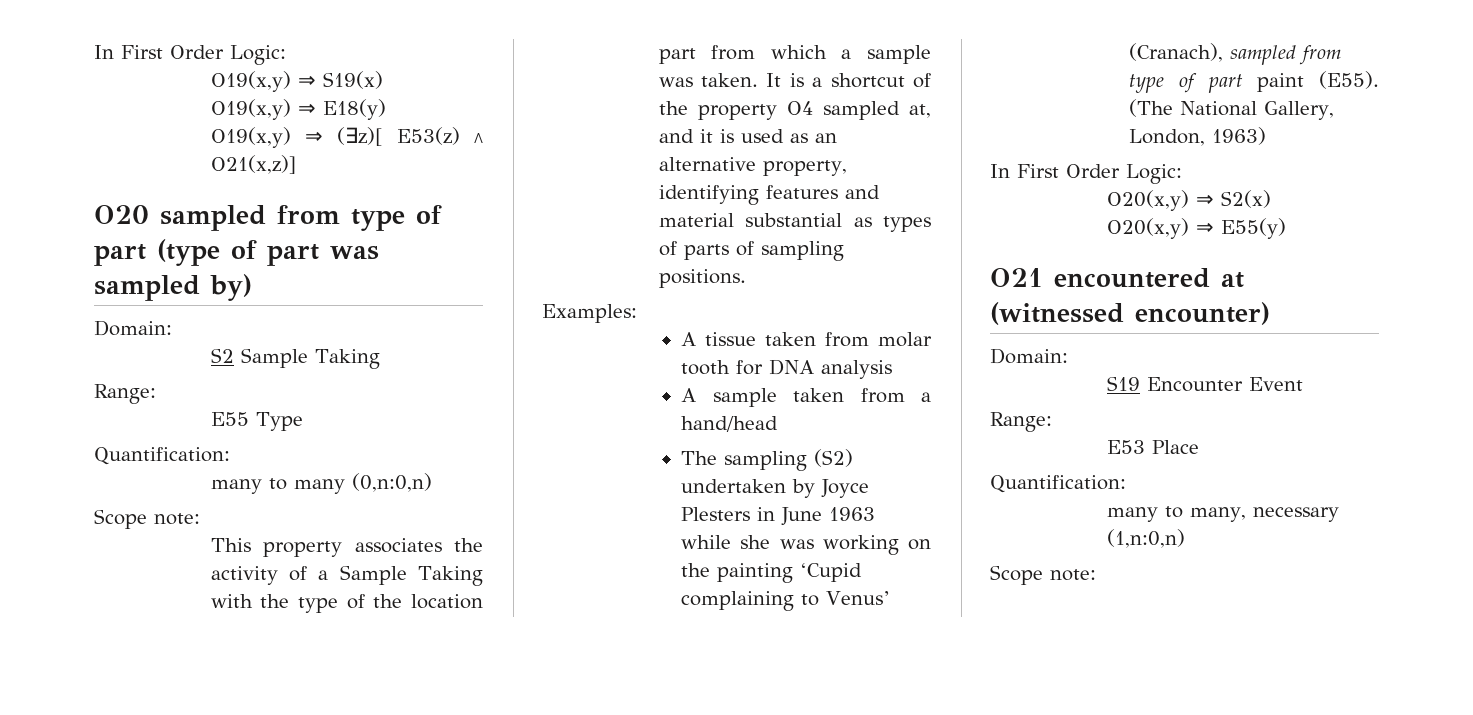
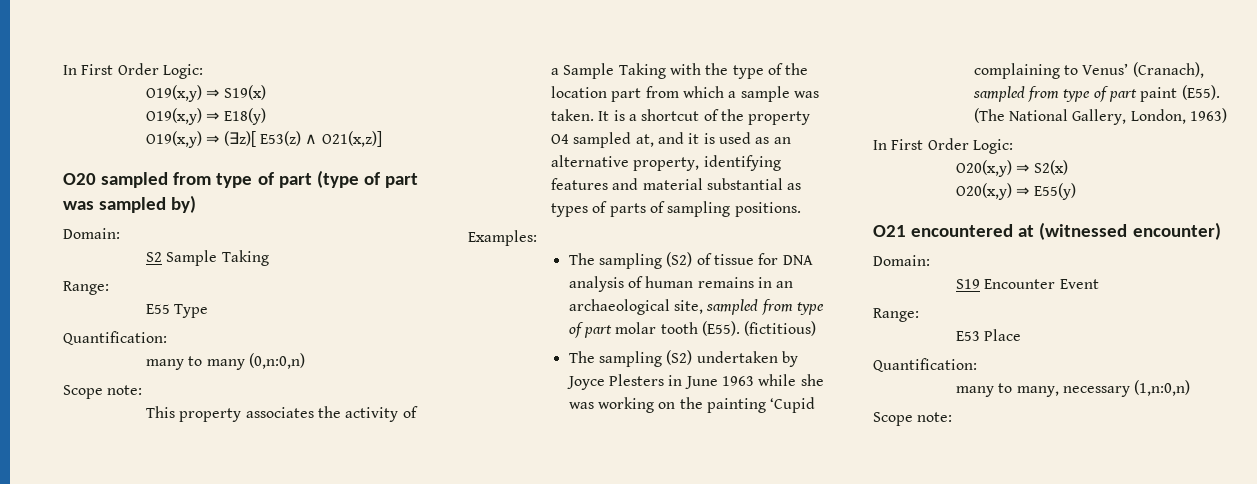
- A tissue taken from molar tooth for DNA analysis
- A sample taken from a hand/head
+ The sampling (S2) of tissue for DNA analysis of human remains in an archaeological site, sampled from type of part molar tooth (E55). (fictitious)

